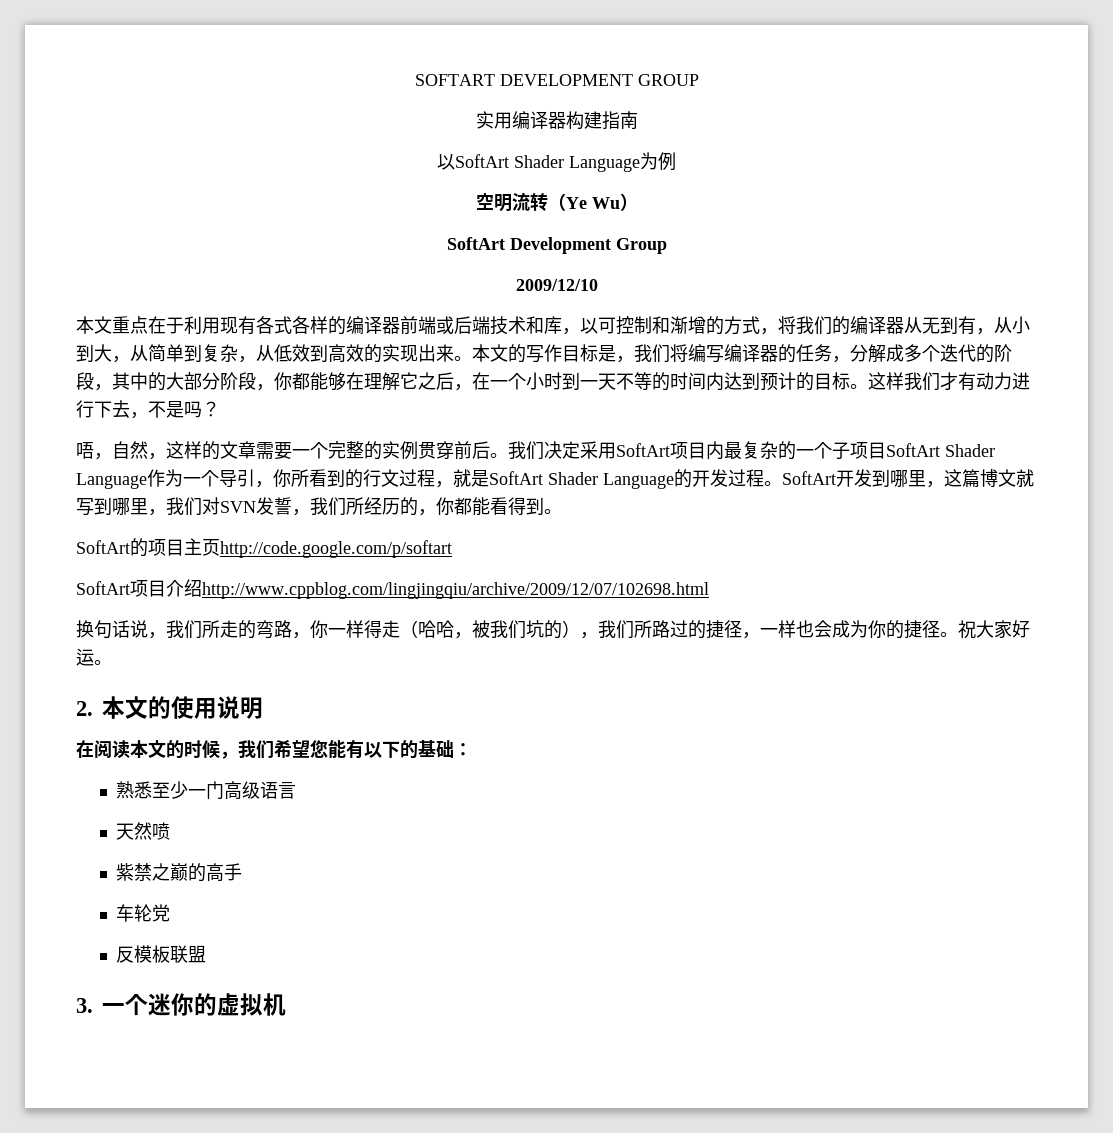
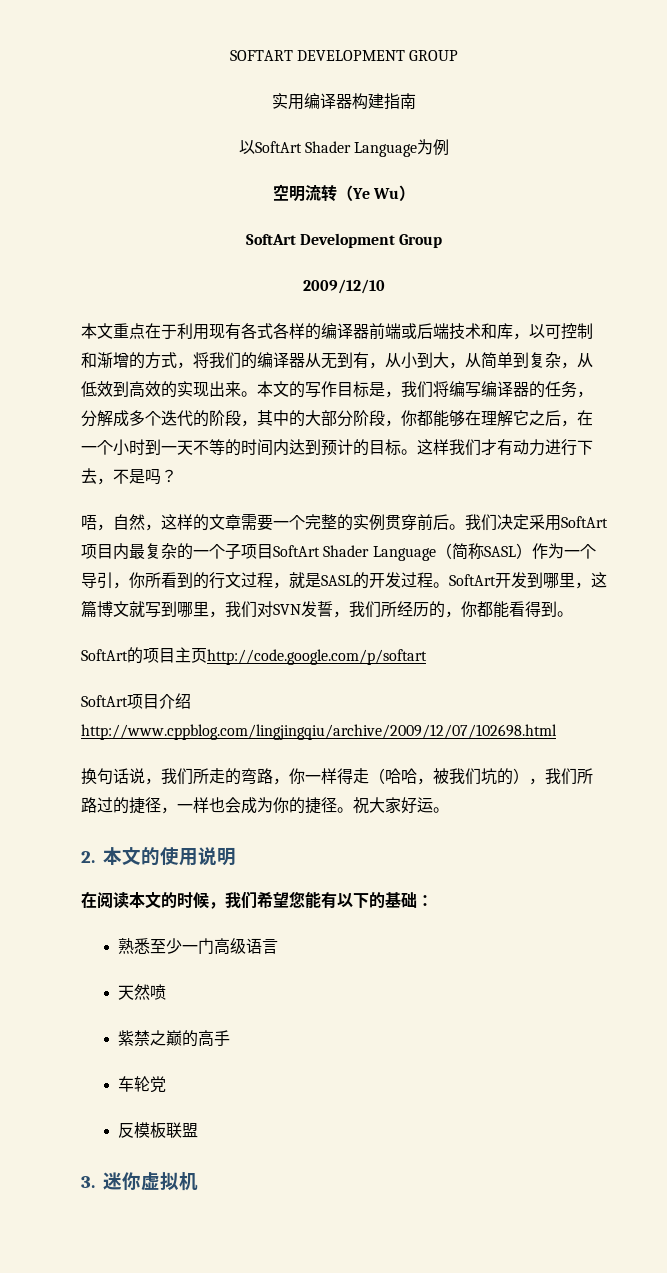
- 我们决定采用SoftArt项目内最复杂的一个子项目SoftArt Shader Language作为一个导引，你所看到的行文过程，就是SoftArt Shader Language的开发过程。
+ 我们决定采用SoftArt项目内最复杂的一个子项目SoftArt Shader Language（简称SASL）作为一个导引，你所看到的行文过程，就是SASL的开发过程。
- 3.一个迷你的虚拟机
+ 3.迷你虚拟机

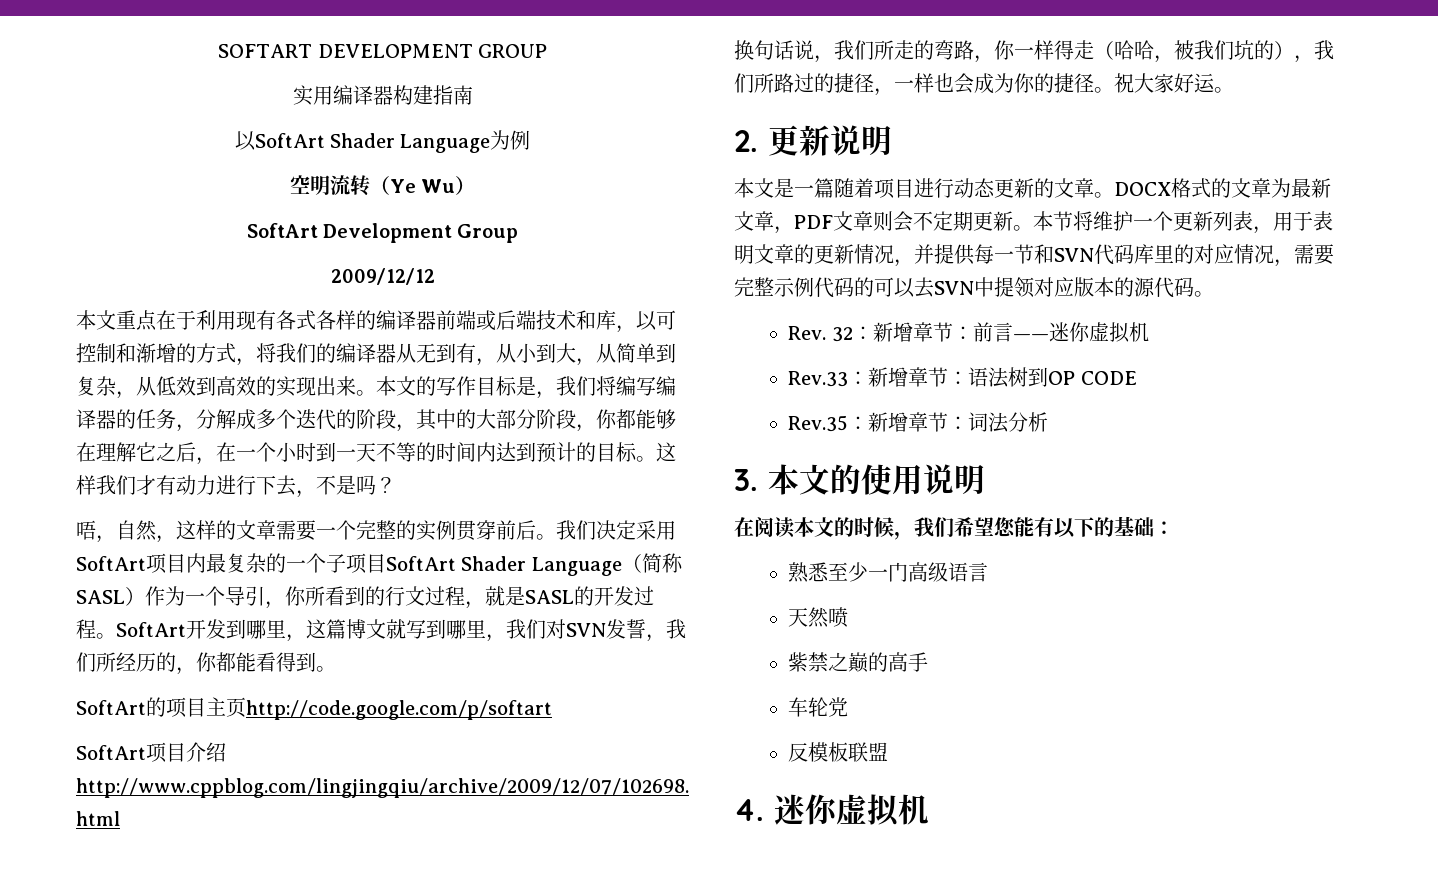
- 2009/12/10
+ 2009/12/12
- 2.本文的使用说明
+ 2.更新说明
+ 本文是一篇随着项目进行动态更新的文章。DOCX格式的文章为最新文章，PDF文章则会不定期更新。本节将维护一个更新列表，用于表明文章的更新情况，并提供每一节和SVN代码库里的对应情况，需要完整示例代码的可以去SVN中提领对应版本的源代码。
+ Rev. 32：新增章节：前言——迷你虚拟机
+ Rev.33：新增章节：语法树到OP CODE
+ Rev.35：新增章节：词法分析
+ 3.本文的使用说明
- 3.迷你虚拟机
+ 4.迷你虚拟机

